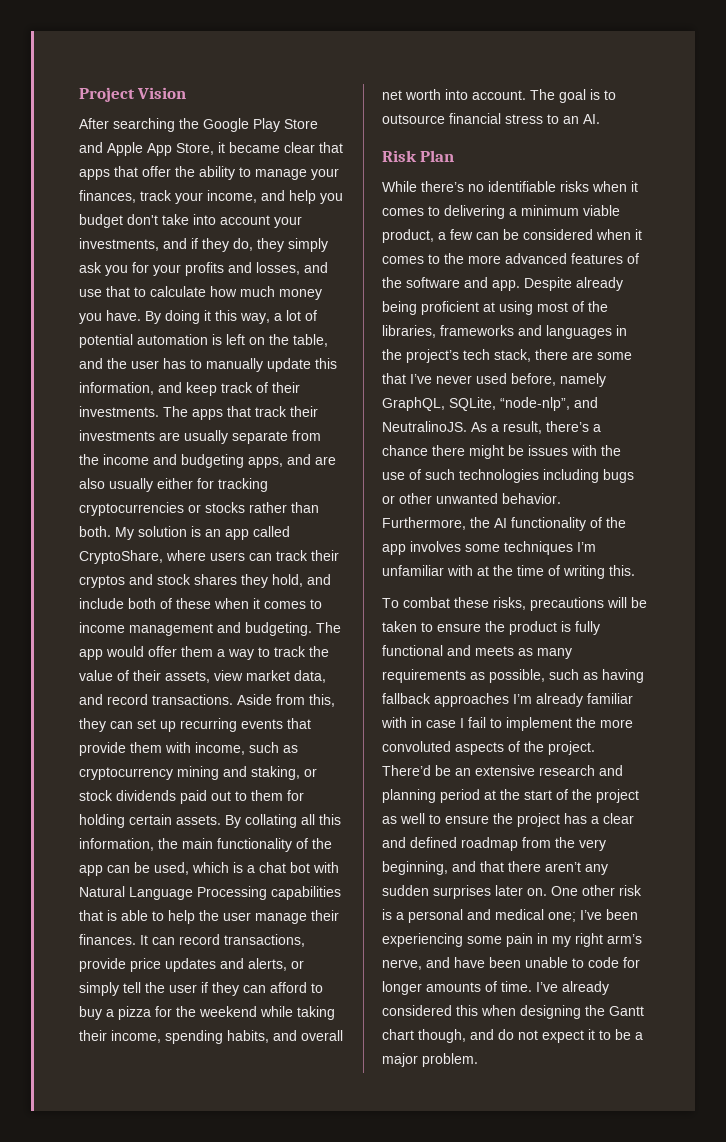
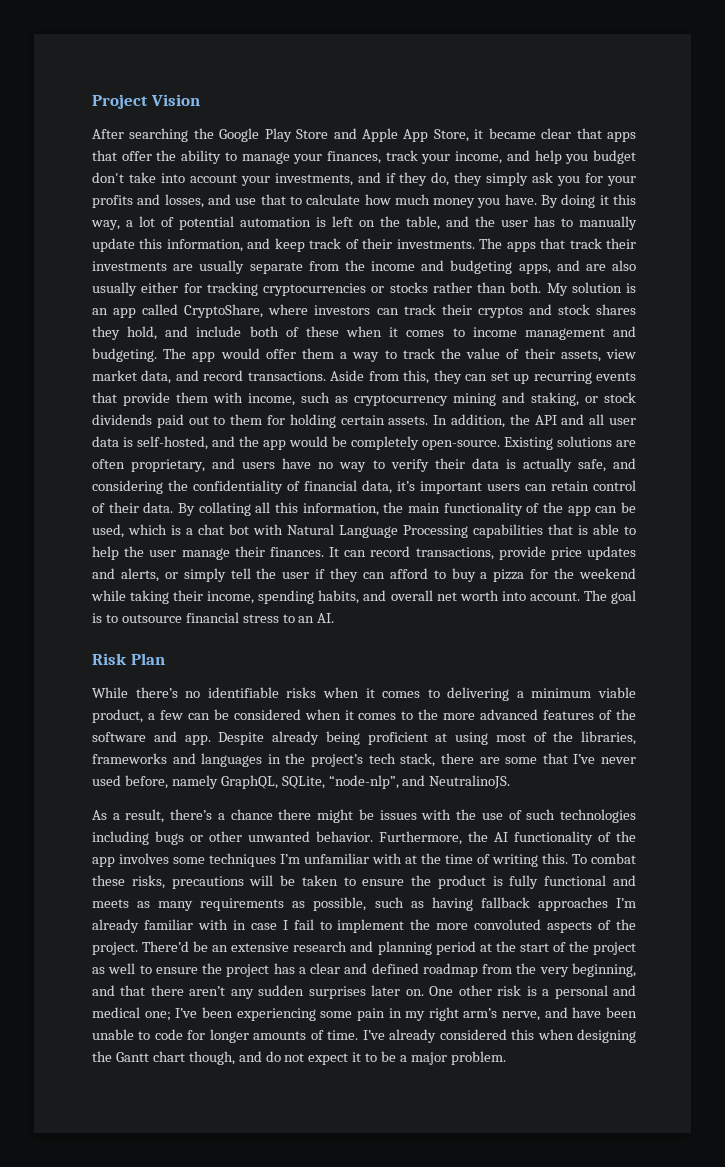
- My solution is an app called CryptoShare, where users can track their cryptos and stock shares they hold, and include both of these when it comes to income management and budgeting.
+ My solution is an app called CryptoShare, where investors can track their cryptos and stock shares they hold, and include both of these when it comes to income management and budgeting.
+ In addition, the API and all user data is self-hosted, and the app would be completely open-source. Existing solutions are often proprietary, and users have no way to verify their data is actually safe, and considering the confidentiality of financial data, it’s important users can retain control of their data.
- Despite already being proficient at using most of the libraries, frameworks and languages in the project’s tech stack, there are some that I’ve never used before, namely GraphQL, SQLite, “node-nlp”, and NeutralinoJS. As a result, there’s a chance there might be issues with the use of such technologies including bugs or other unwanted behavior.
+ Despite already being proficient at using most of the libraries, frameworks and languages in the project’s tech stack, there are some that I’ve never used before, namely GraphQL, SQLite, “node-nlp”, and NeutralinoJS.
+ As a result, there’s a chance there might be issues with the use of such technologies including bugs or other unwanted behavior.
- Furthermore, the AI functionality of the app involves some techniques I’m unfamiliar with at the time of writing this.
- To combat these risks, precautions will be taken to ensure the product is fully functional and meets as many requirements as possible, such as having fallback approaches I’m already familiar with in case I fail to implement the more convoluted aspects of the project.
+ Furthermore, the AI functionality of the app involves some techniques I’m unfamiliar with at the time of writing this. To combat these risks, precautions will be taken to ensure the product is fully functional and meets as many requirements as possible, such as having fallback approaches I’m already familiar with in case I fail to implement the more convoluted aspects of the project.

